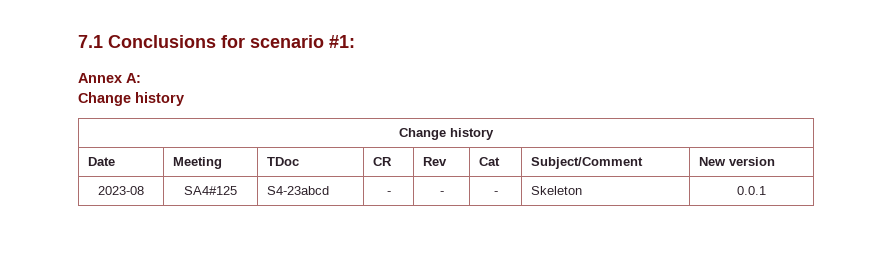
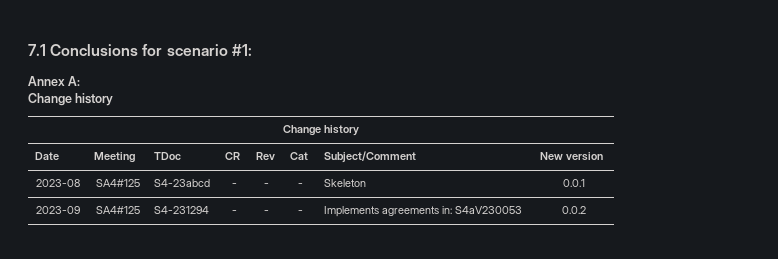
+ 2023-09 | SA4#125 | S4-231294 | - | - | - | Implements agreements in: S4aV230053 | 0.0.2

